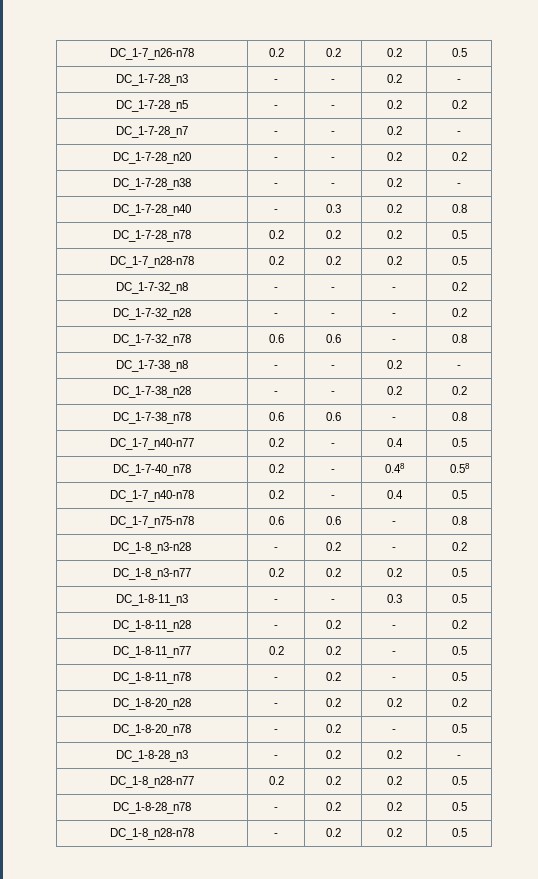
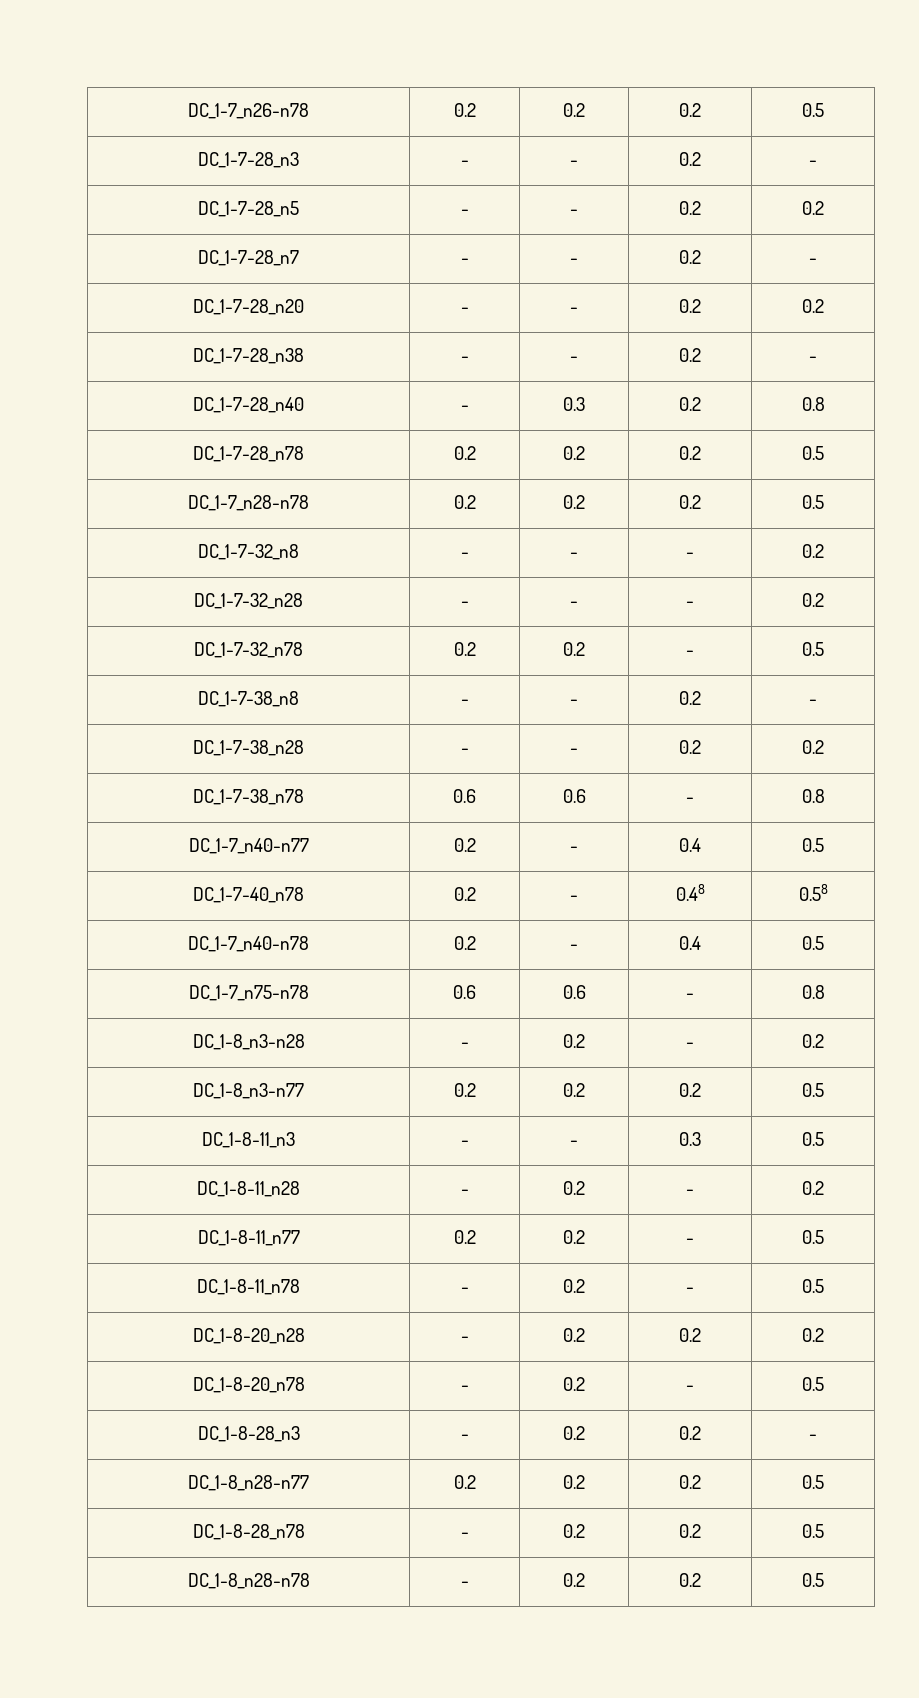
- DC_1-7-32_n78 | 0.6 | 0.6 | - | 0.8
+ DC_1-7-32_n78 | 0.2 | 0.2 | - | 0.5

